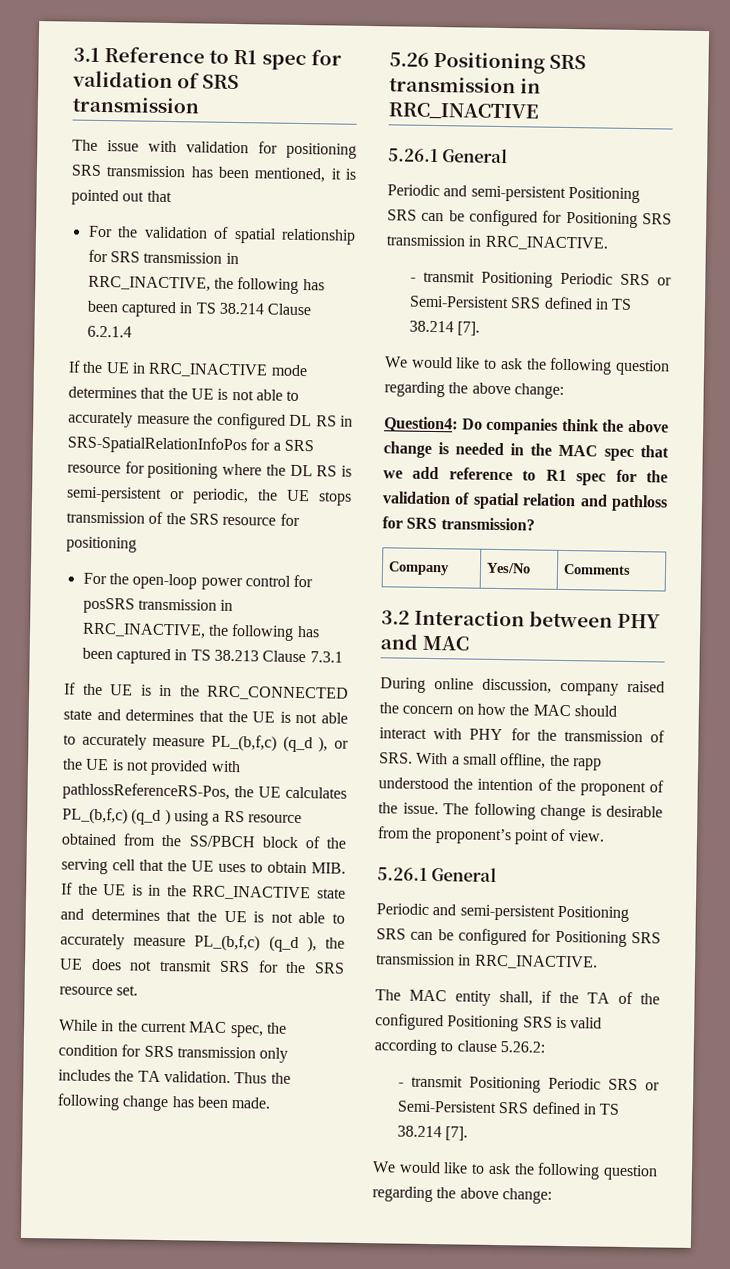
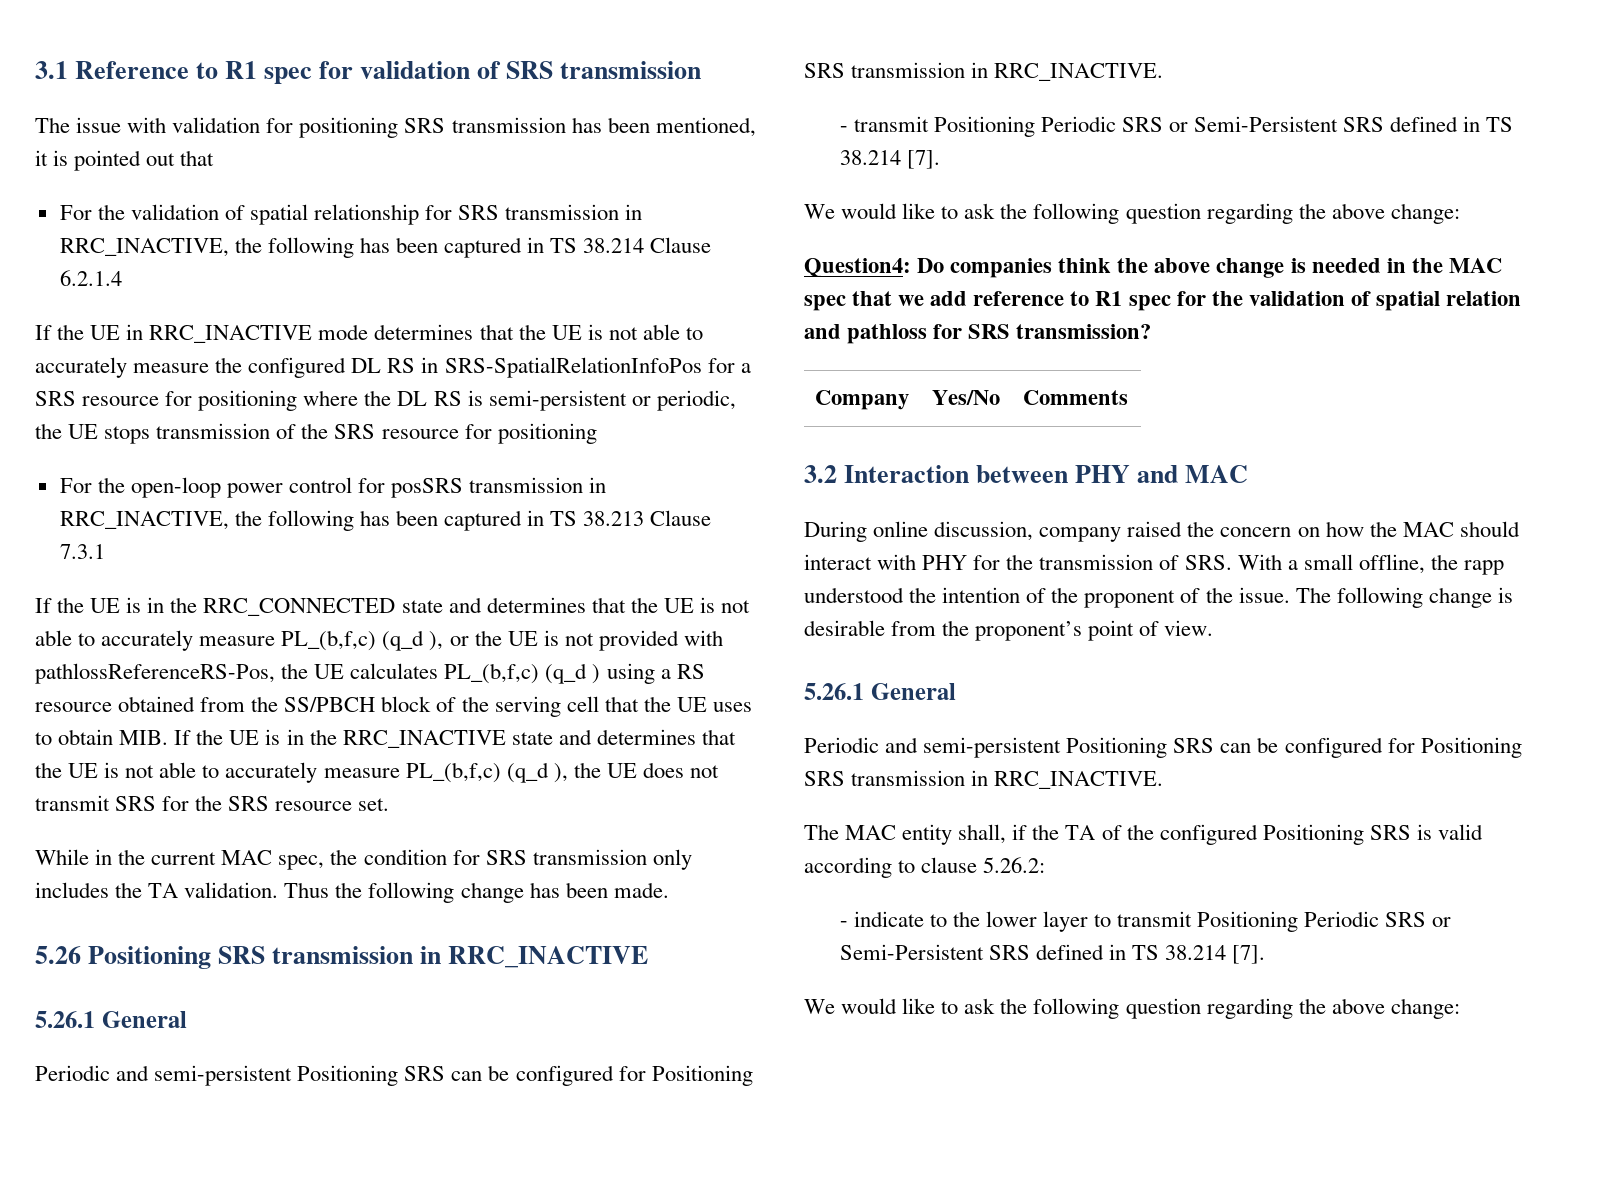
  The MAC entity shall, if the TA of the configured Positioning SRS is valid according to clause 5.26.2:
- - transmit Positioning Periodic SRS or Semi-Persistent SRS defined in TS 38.214 [7].
+ - indicate to the lower layer to transmit Positioning Periodic SRS or Semi-Persistent SRS defined in TS 38.214 [7].

